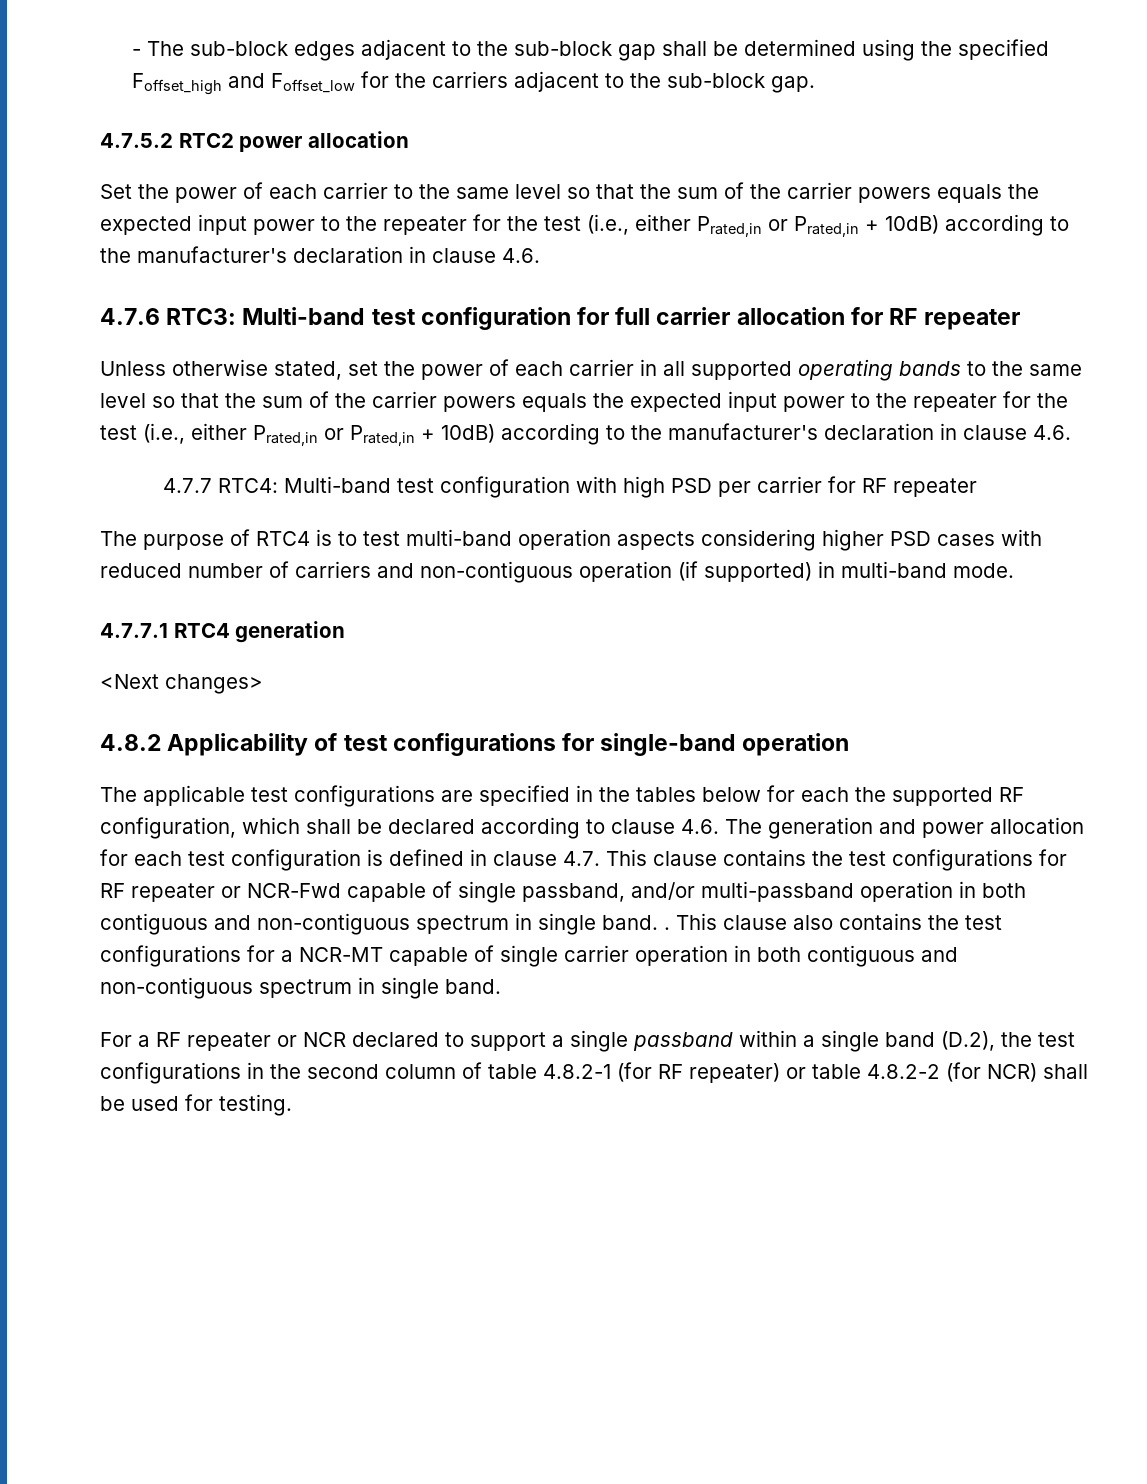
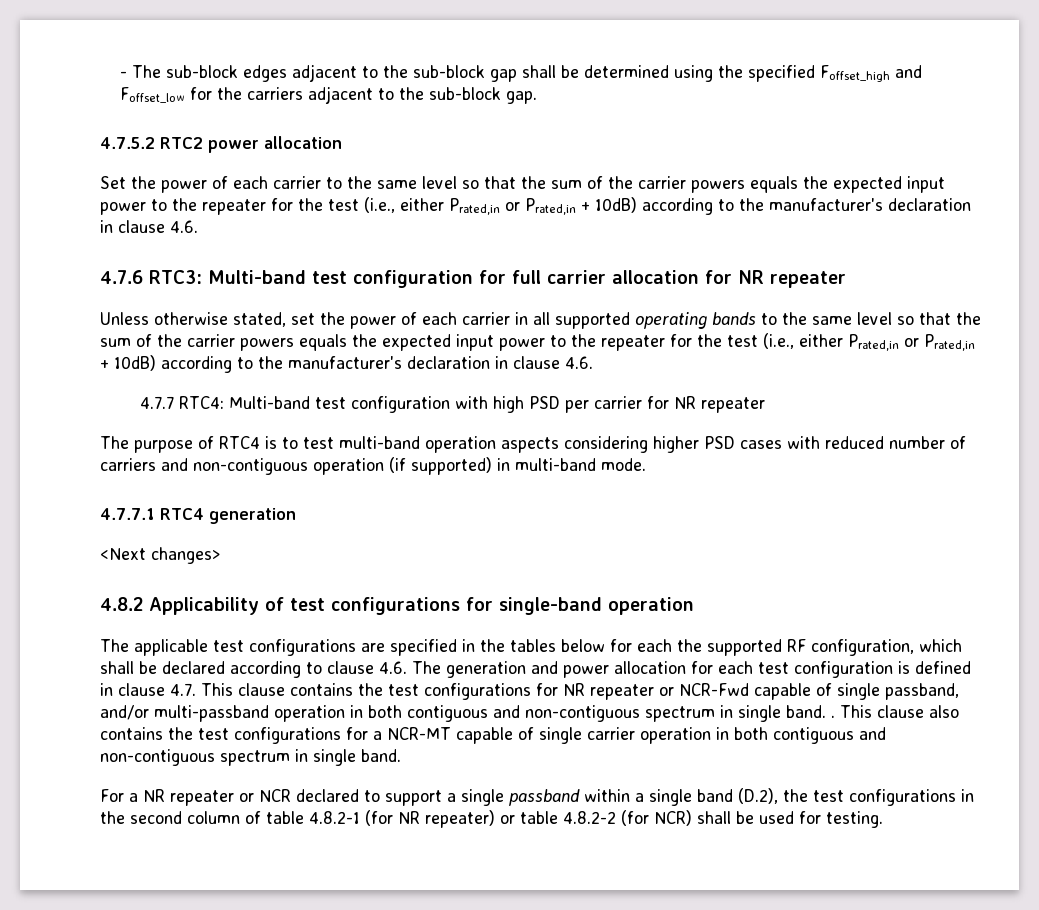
- 4.7.6 RTC3: Multi-band test configuration for full carrier allocation for RF repeater
+ 4.7.6 RTC3: Multi-band test configuration for full carrier allocation for NR repeater
- 4.7.7 RTC4: Multi-band test configuration with high PSD per carrier for RF repeater
+ 4.7.7 RTC4: Multi-band test configuration with high PSD per carrier for NR repeater
- The applicable test configurations are specified in the tables below for each the supported RF configuration, which shall be declared according to clause 4.6. The generation and power allocation for each test configuration is defined in clause 4.7. This clause contains the test configurations for RF repeater or NCR-Fwd capable of single passband, and/or multi-passband operation in both contiguous and non-contiguous spectrum in single band. .
+ The applicable test configurations are specified in the tables below for each the supported RF configuration, which shall be declared according to clause 4.6. The generation and power allocation for each test configuration is defined in clause 4.7. This clause contains the test configurations for NR repeater or NCR-Fwd capable of single passband, and/or multi-passband operation in both contiguous and non-contiguous spectrum in single band. .
- For a RF repeater or NCR declared to support a single passband within a single band (D.2), the test configurations in the second column of table 4.8.2-1 (for RF repeater) or table 4.8.2-2 (for NCR) shall be used for testing.
+ For a NR repeater or NCR declared to support a single passband within a single band (D.2), the test configurations in the second column of table 4.8.2-1 (for NR repeater) or table 4.8.2-2 (for NCR) shall be used for testing.

